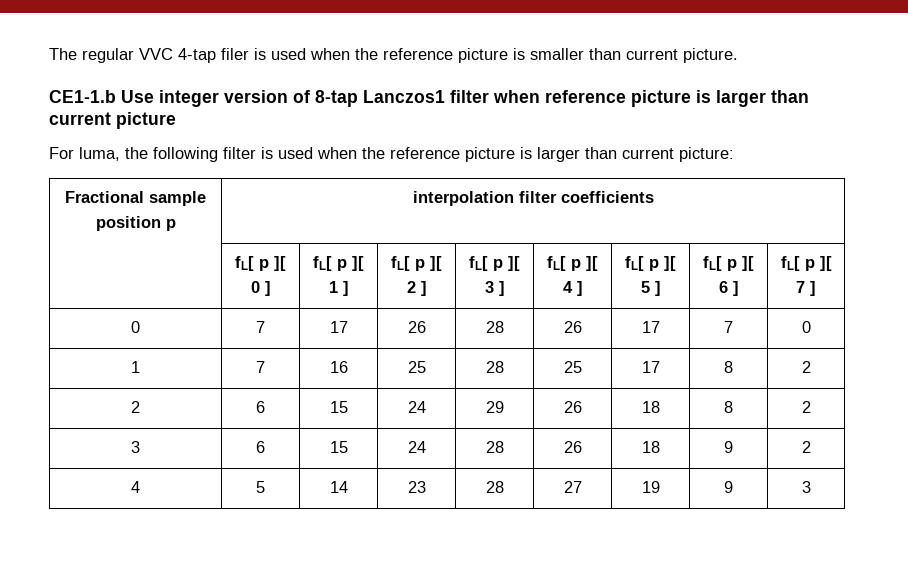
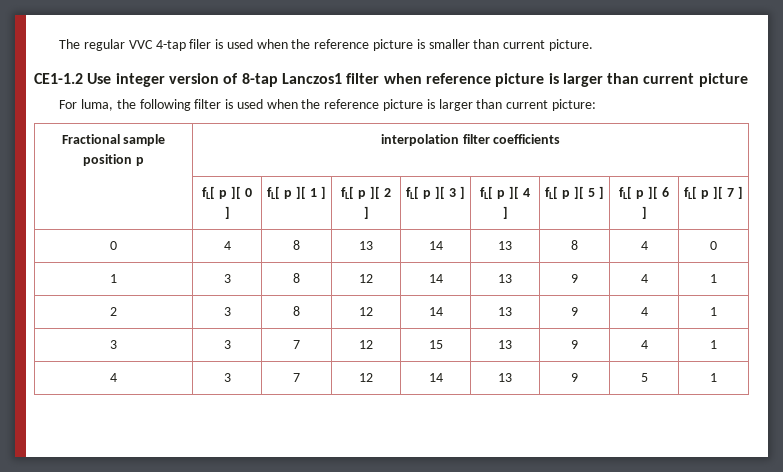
- CE1-1.b Use integer version of 8-tap Lanczos1 filter when reference picture is larger than current picture
+ CE1-1.2 Use integer version of 8-tap Lanczos1 filter when reference picture is larger than current picture
- 0 | 7 | 17 | 26 | 28 | 26 | 17 | 7 | 0
- 1 | 7 | 16 | 25 | 28 | 25 | 17 | 8 | 2
- 2 | 6 | 15 | 24 | 29 | 26 | 18 | 8 | 2
- 3 | 6 | 15 | 24 | 28 | 26 | 18 | 9 | 2
- 4 | 5 | 14 | 23 | 28 | 27 | 19 | 9 | 3
+ 0 | 4 | 8 | 13 | 14 | 13 | 8 | 4 | 0
+ 1 | 3 | 8 | 12 | 14 | 13 | 9 | 4 | 1
+ 2 | 3 | 8 | 12 | 14 | 13 | 9 | 4 | 1
+ 3 | 3 | 7 | 12 | 15 | 13 | 9 | 4 | 1
+ 4 | 3 | 7 | 12 | 14 | 13 | 9 | 5 | 1

